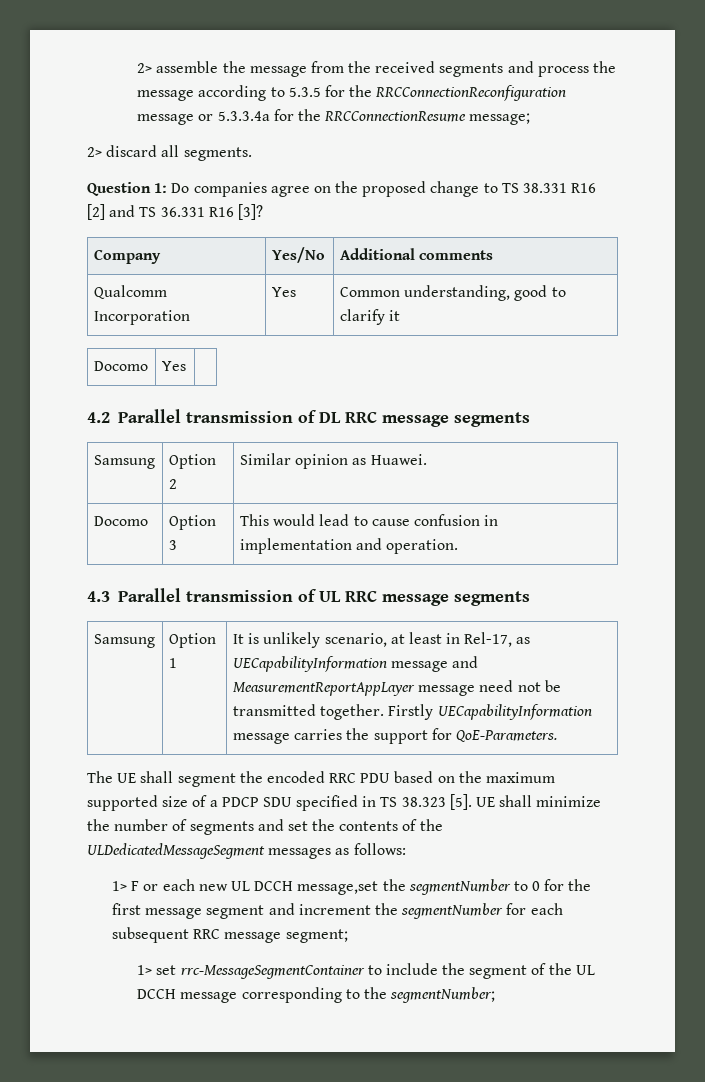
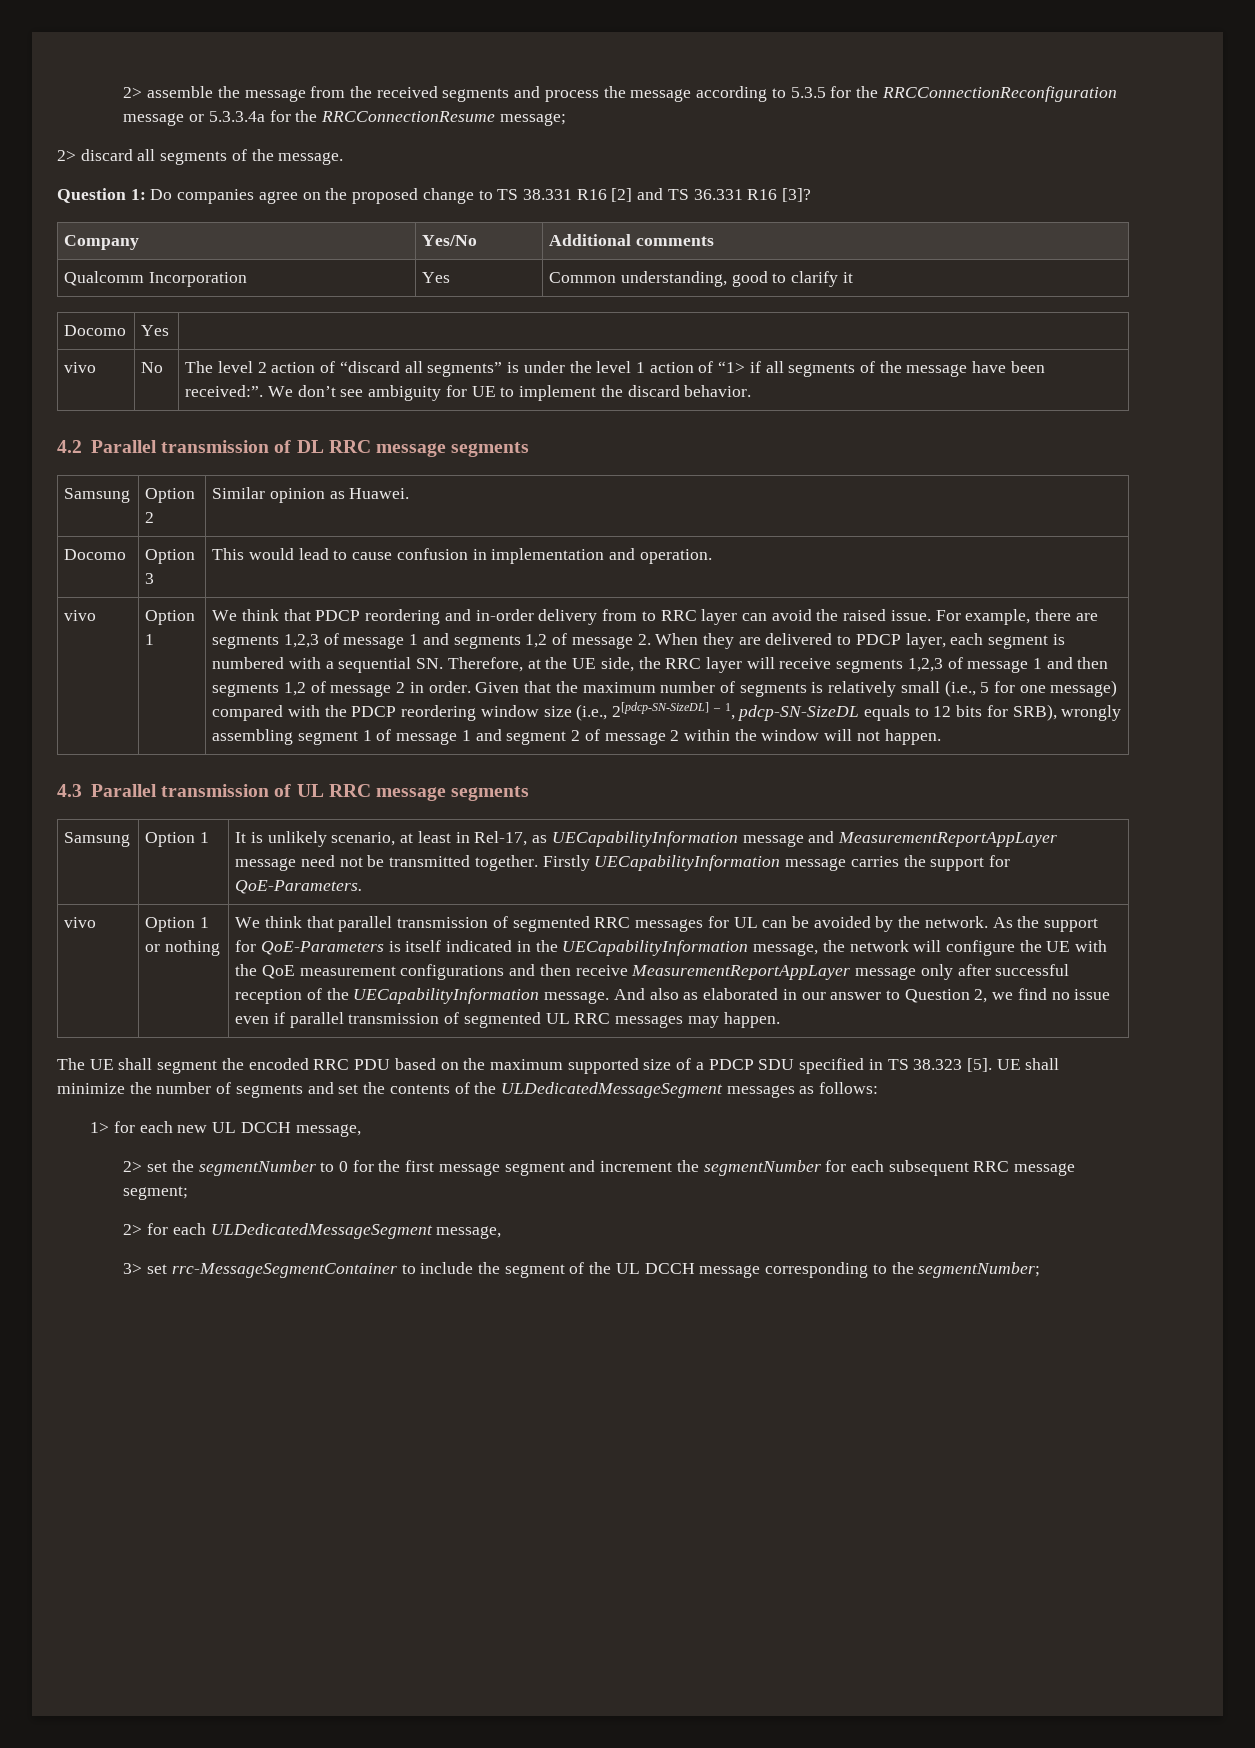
- 2> discard all segments.
+ 2> discard all segments of the message.
+ vivo | No | The level 2 action of “discard all segments” is under the level 1 action of “1> if all segments of the message have been received:”. We don’t see ambiguity for UE to implement the discard behavior.
+ vivo | Option 1 | We think that PDCP reordering and in-order delivery from to RRC layer can avoid the raised issue. For example, there are segments 1,2,3 of message 1 and segments 1,2 of message 2. When they are delivered to PDCP layer, each segment is numbered with a sequential SN. Therefore, at the UE side, the RRC layer will receive segments 1,2,3 of message 1 and then segments 1,2 of message 2 in order. Given that the maximum number of segments is relatively small (i.e., 5 for one message) compared with the PDCP reordering window size (i.e., 2[pdcp-SN-SizeDL] – 1, pdcp-SN-SizeDL equals to 12 bits for SRB), wrongly assembling segment 1 of message 1 and segment 2 of message 2 within the window will not happen.
+ vivo | Option 1 or nothing | We think that parallel transmission of segmented RRC messages for UL can be avoided by the network. As the support for QoE-Parameters is itself indicated in the UECapabilityInformation message, the network will configure the UE with the QoE measurement configurations and then receive MeasurementReportAppLayer message only after successful reception of the UECapabilityInformation message. And also as elaborated in our answer to Question 2, we find no issue even if parallel transmission of segmented UL RRC messages may happen.
- 1> F or each new UL DCCH message,set the segmentNumber to 0 for the first message segment and increment the segmentNumber for each subsequent RRC message segment;
+ 1> for each new UL DCCH message,
+ 2> set the segmentNumber to 0 for the first message segment and increment the segmentNumber for each subsequent RRC message segment;
- 1> set rrc-MessageSegmentContainer to include the segment of the UL DCCH message corresponding to the segmentNumber;
+ 2> for each ULDedicatedMessageSegment message,
+ 3> set rrc-MessageSegmentContainer to include the segment of the UL DCCH message corresponding to the segmentNumber;

